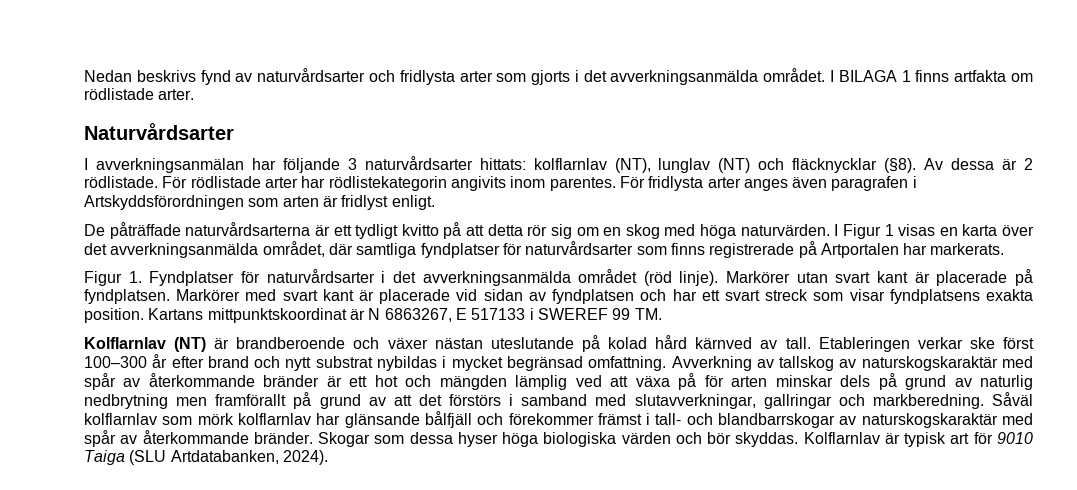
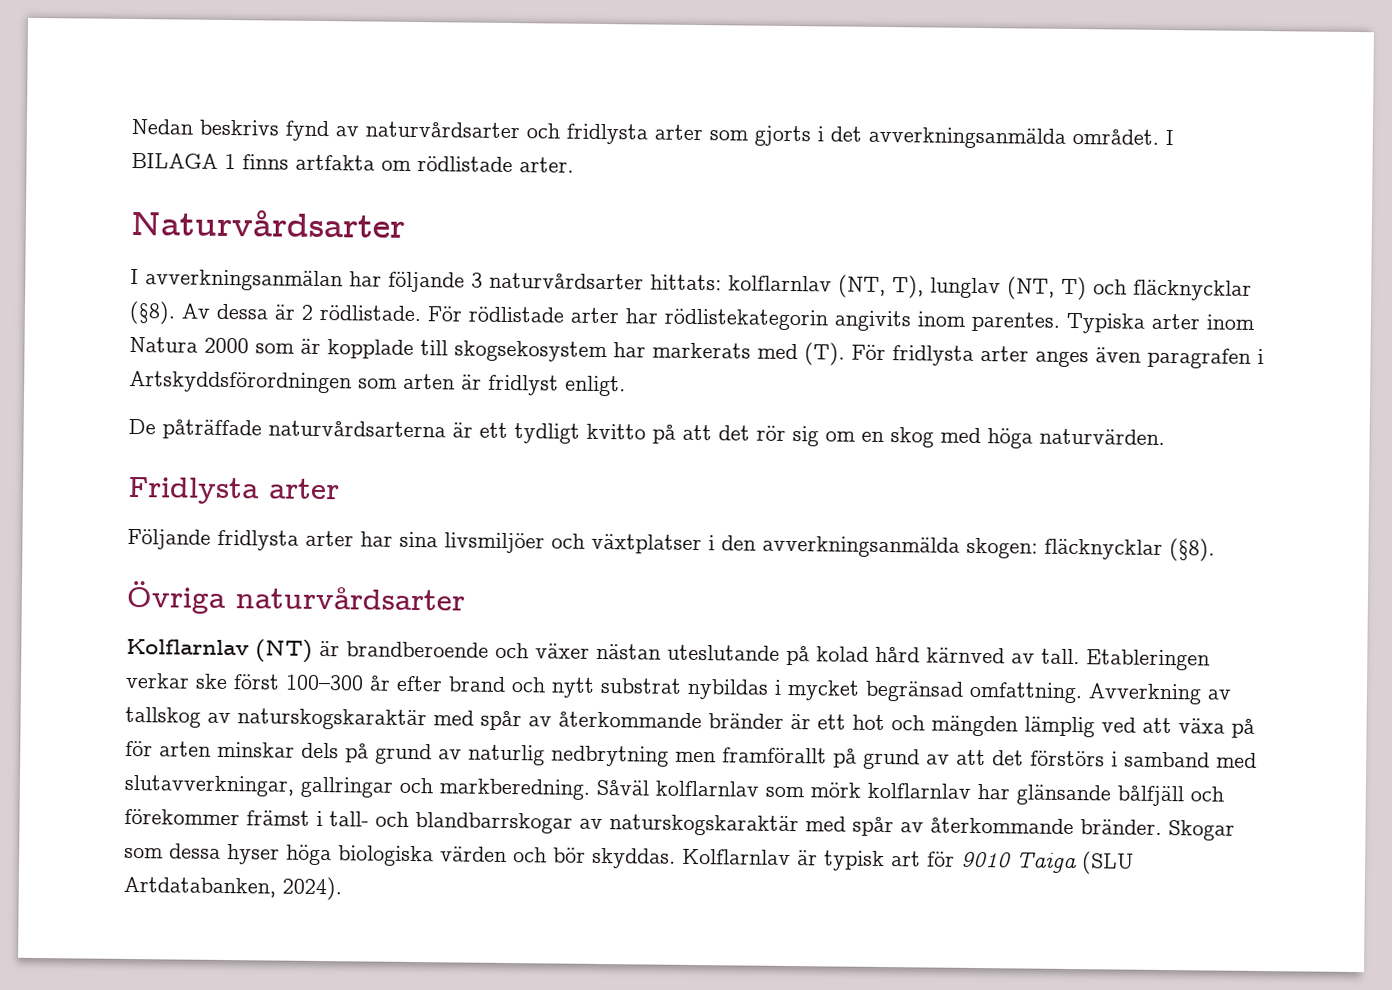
- I avverkningsanmälan har följande 3 naturvårdsarter hittats: kolflarnlav (NT), lunglav (NT) och fläcknycklar (§8).
+ I avverkningsanmälan har följande 3 naturvårdsarter hittats: kolflarnlav (NT, T), lunglav (NT, T) och fläcknycklar (§8).
- För fridlysta arter anges även paragrafen i Artskyddsförordningen som arten är fridlyst enligt.
+ Typiska arter inom Natura 2000 som är kopplade till skogsekosystem har markerats med (T). För fridlysta arter anges även paragrafen i Artskyddsförordningen som arten är fridlyst enligt.
- De påträffade naturvårdsarterna är ett tydligt kvitto på att detta rör sig om en skog med höga naturvärden. I Figur 1 visas en karta över det avverkningsanmälda området, där samtliga fyndplatser för naturvårdsarter som finns registrerade på Artportalen har markerats.
- Figur 1. Fyndplatser för naturvårdsarter i det avverkningsanmälda området (röd linje). Markörer utan svart kant är placerade på fyndplatsen. Markörer med svart kant är placerade vid sidan av fyndplatsen och har ett svart streck som visar fyndplatsens exakta position. Kartans mittpunktskoordinat är N 6863267, E 517133 i SWEREF 99 TM.
+ De påträffade naturvårdsarterna är ett tydligt kvitto på att det rör sig om en skog med höga naturvärden.
+ Fridlysta arter
+ Följande fridlysta arter har sina livsmiljöer och växtplatser i den avverkningsanmälda skogen: fläcknycklar (§8).
+ Övriga naturvårdsarter

